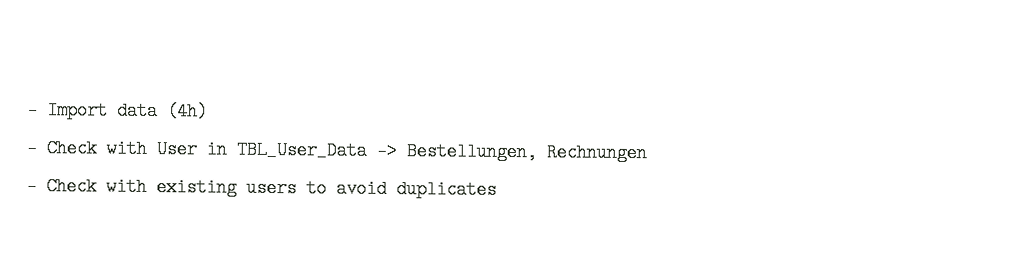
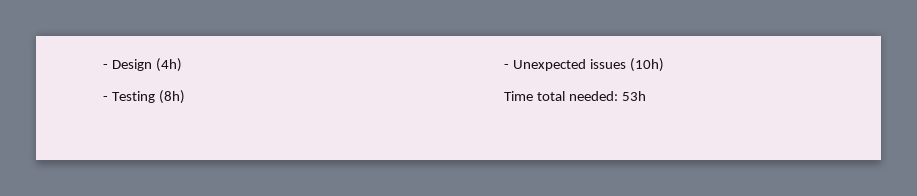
- - Import data (4h)
+ - Design (4h)
- - Check with User in TBL_User_Data -> Bestellungen, Rechnungen
- - Check with existing users to avoid duplicates
+ - Testing (8h)
+ - Unexpected issues (10h)
+ Time total needed: 53h

